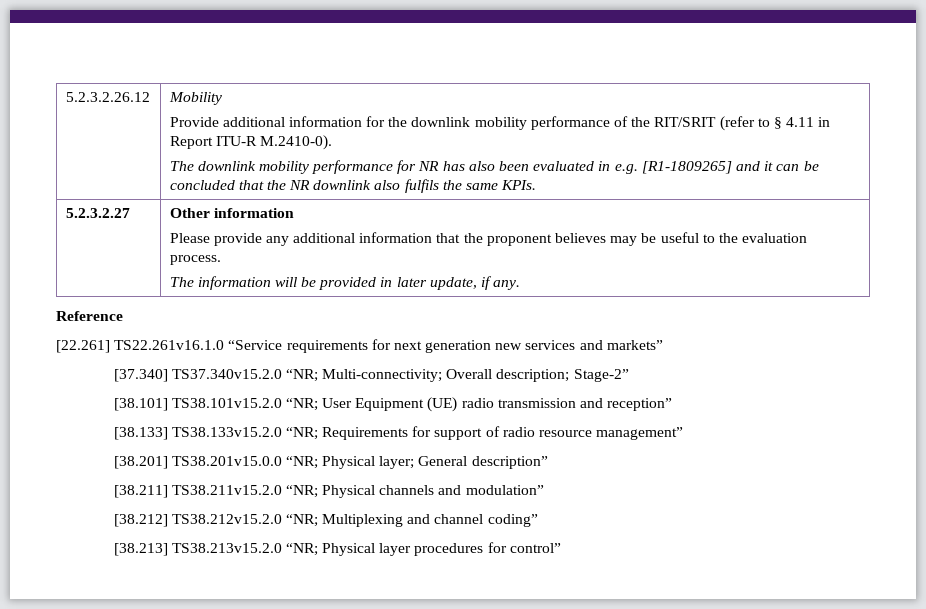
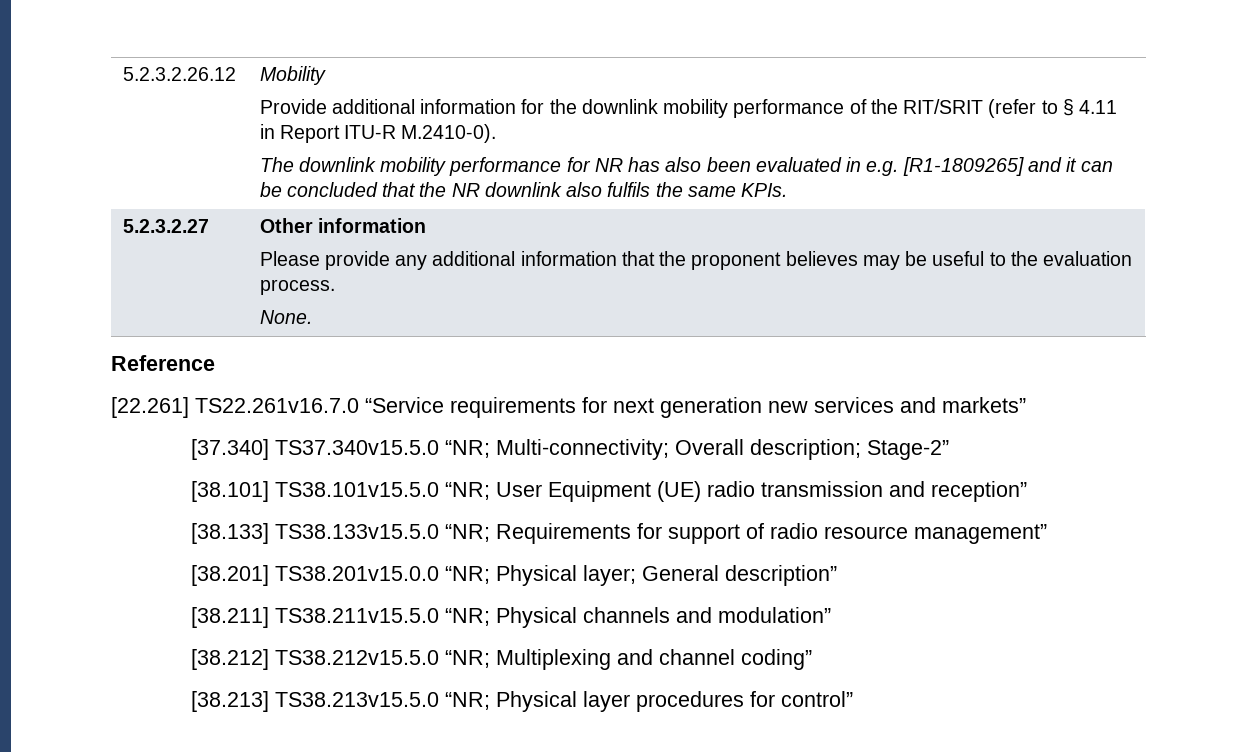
  5.2.3.2.27 | Other information
  Please provide any additional information that the proponent believes may be useful to the evaluation process.
- The information will be provided in later update, if any.
+ None.
- [22.261] TS22.261v16.1.0 “Service requirements for next generation new services and markets”
+ [22.261] TS22.261v16.7.0 “Service requirements for next generation new services and markets”
- [37.340] TS37.340v15.2.0 “NR; Multi-connectivity; Overall description; Stage-2”
+ [37.340] TS37.340v15.5.0 “NR; Multi-connectivity; Overall description; Stage-2”
- [38.101] TS38.101v15.2.0 “NR; User Equipment (UE) radio transmission and reception”
+ [38.101] TS38.101v15.5.0 “NR; User Equipment (UE) radio transmission and reception”
- [38.133] TS38.133v15.2.0 “NR; Requirements for support of radio resource management”
+ [38.133] TS38.133v15.5.0 “NR; Requirements for support of radio resource management”
- [38.211] TS38.211v15.2.0 “NR; Physical channels and modulation”
+ [38.211] TS38.211v15.5.0 “NR; Physical channels and modulation”
- [38.212] TS38.212v15.2.0 “NR; Multiplexing and channel coding”
+ [38.212] TS38.212v15.5.0 “NR; Multiplexing and channel coding”
- [38.213] TS38.213v15.2.0 “NR; Physical layer procedures for control”
+ [38.213] TS38.213v15.5.0 “NR; Physical layer procedures for control”

